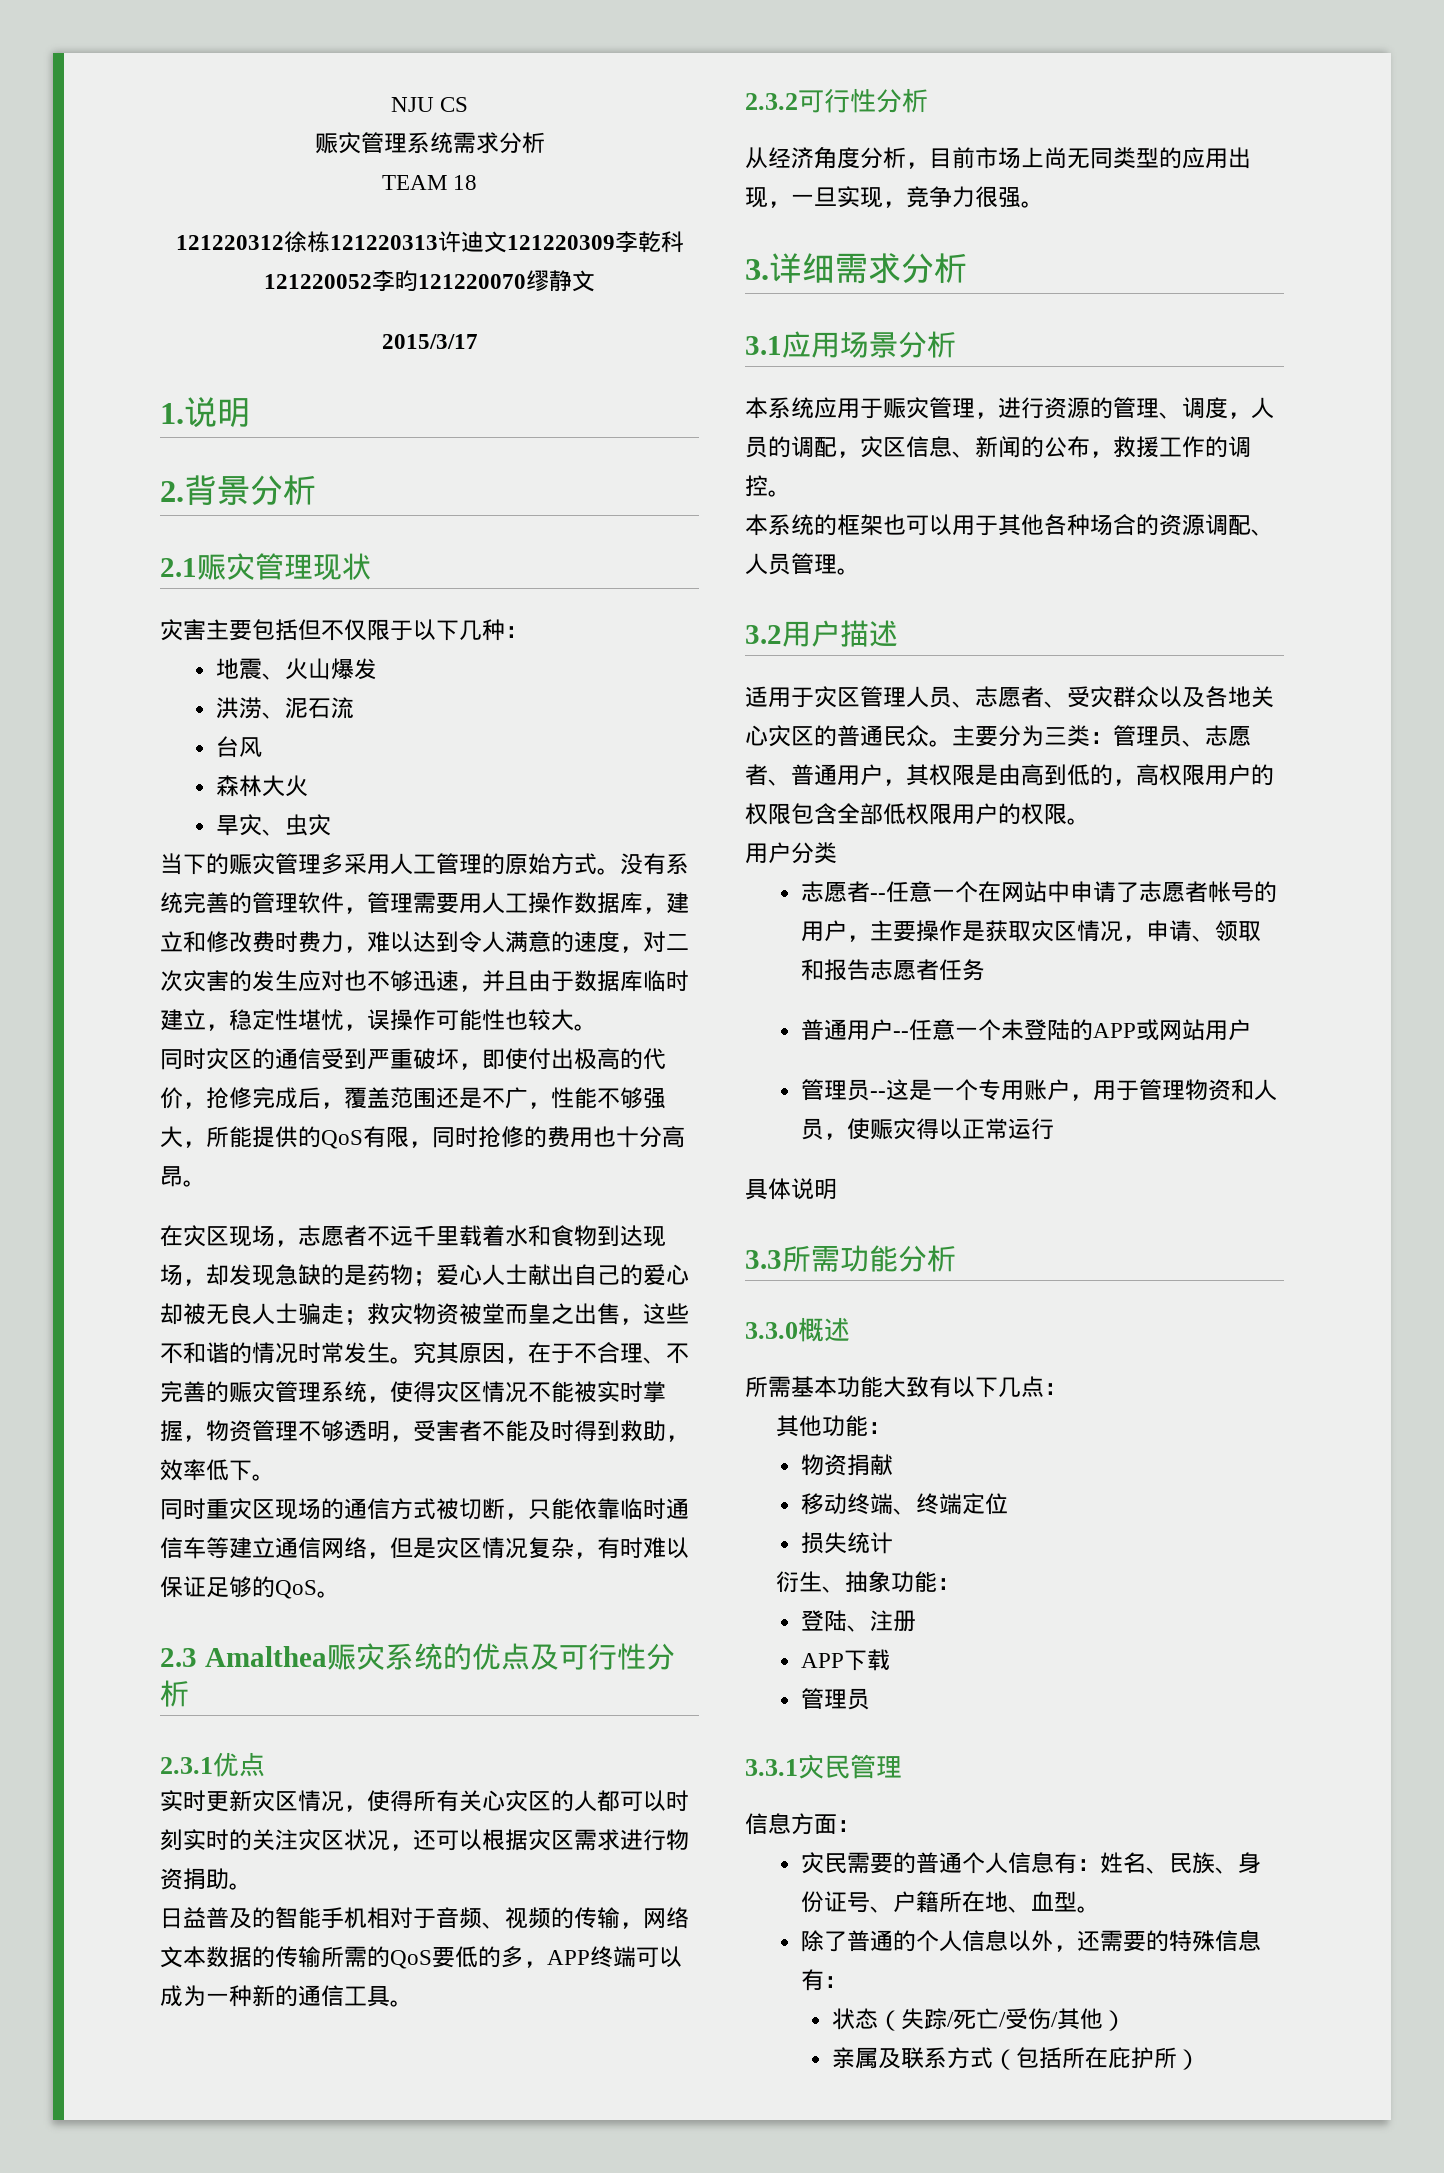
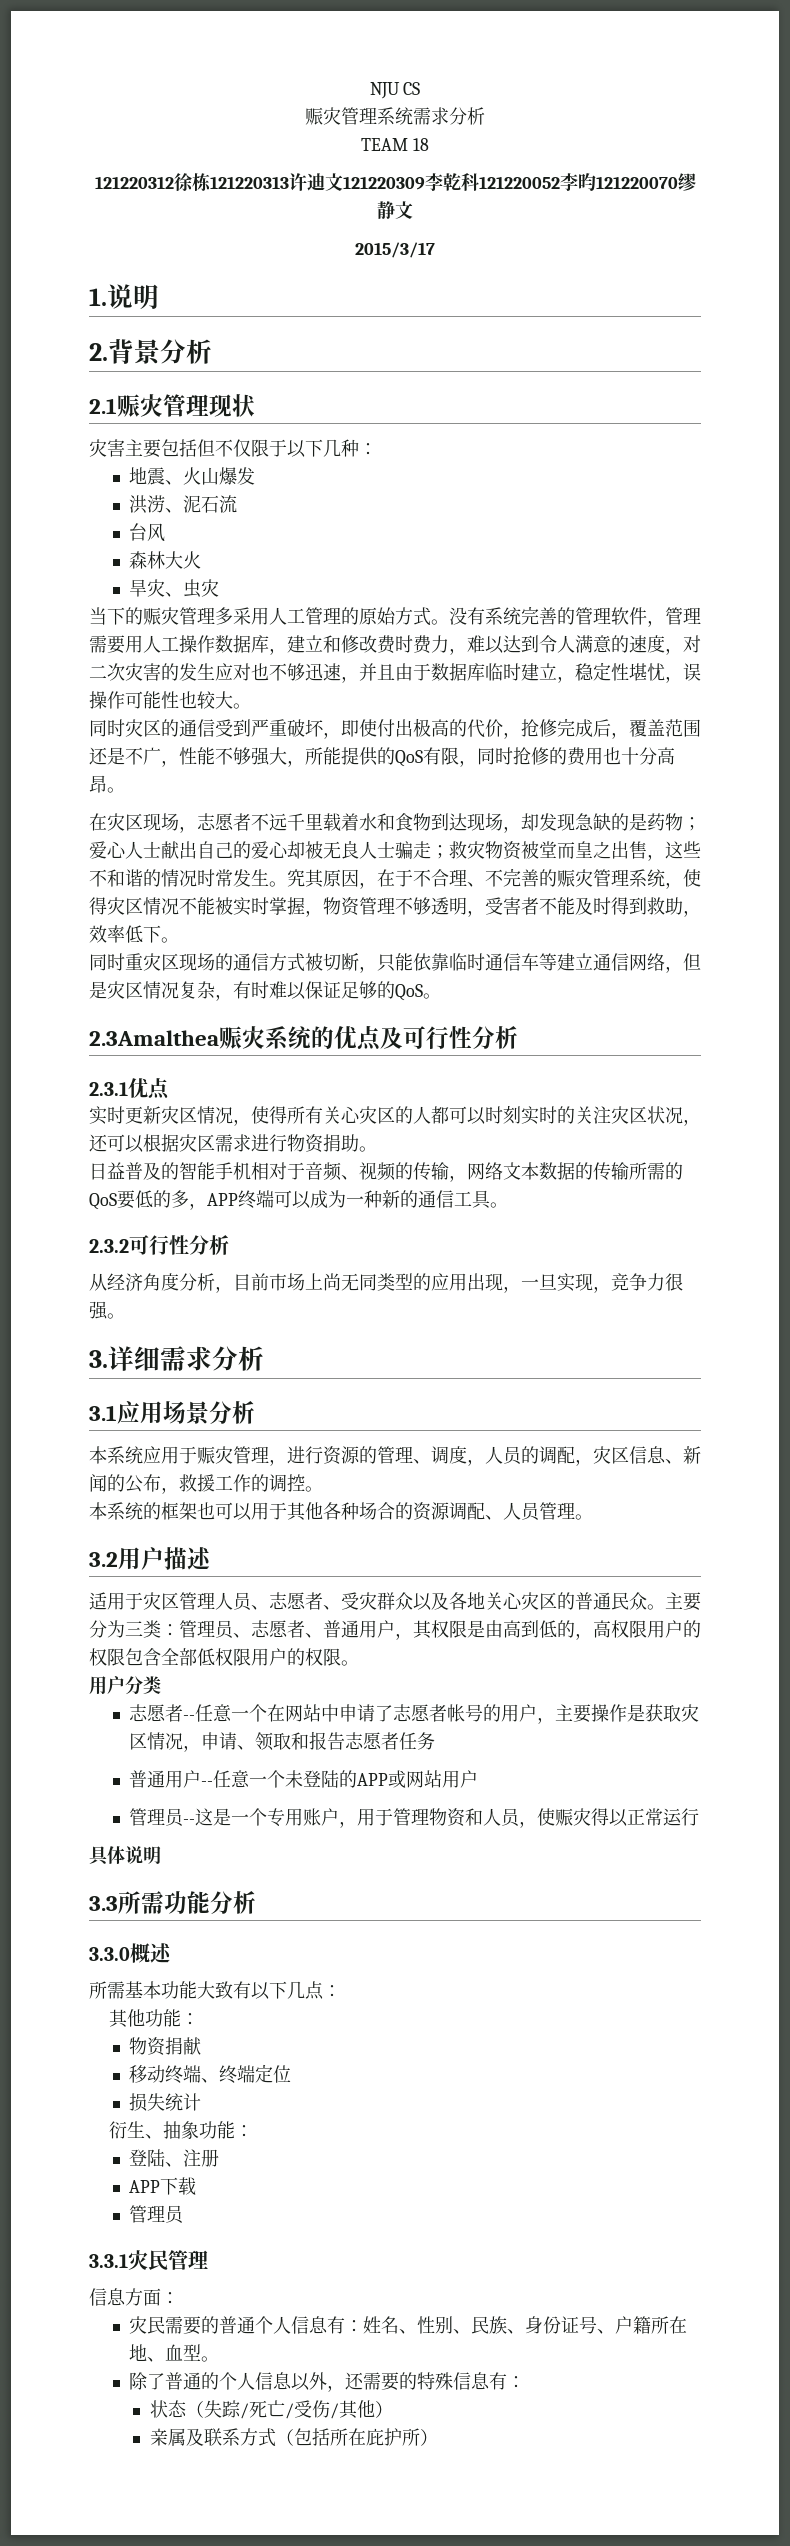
- 2.3 Amalthea赈灾系统的优点及可行性分析
+ 2.3Amalthea赈灾系统的优点及可行性分析
- 灾民需要的普通个人信息有：姓名、民族、身份证号、户籍所在地、血型。
+ 灾民需要的普通个人信息有：姓名、性别、民族、身份证号、户籍所在地、血型。

